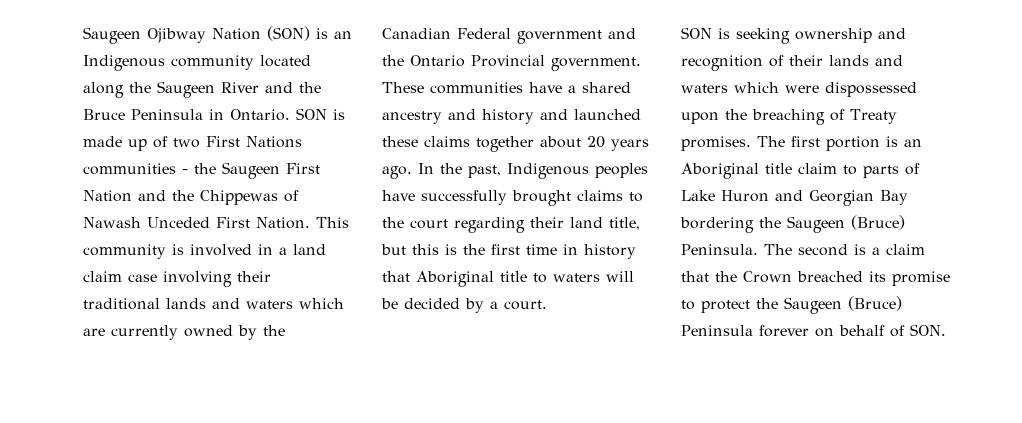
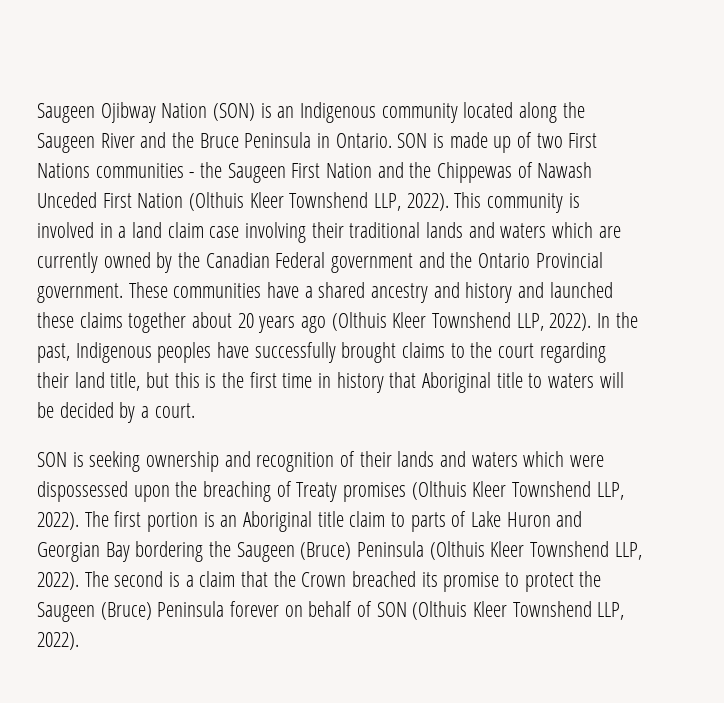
- SON is made up of two First Nations communities - the Saugeen First Nation and the Chippewas of Nawash Unceded First Nation.
+ SON is made up of two First Nations communities - the Saugeen First Nation and the Chippewas of Nawash Unceded First Nation (Olthuis Kleer Townshend LLP, 2022).
- These communities have a shared ancestry and history and launched these claims together about 20 years ago.
+ These communities have a shared ancestry and history and launched these claims together about 20 years ago (Olthuis Kleer Townshend LLP, 2022).
- SON is seeking ownership and recognition of their lands and waters which were dispossessed upon the breaching of Treaty promises.
+ SON is seeking ownership and recognition of their lands and waters which were dispossessed upon the breaching of Treaty promises (Olthuis Kleer Townshend LLP, 2022).
- The first portion is an Aboriginal title claim to parts of Lake Huron and Georgian Bay bordering the Saugeen (Bruce) Peninsula.
+ The first portion is an Aboriginal title claim to parts of Lake Huron and Georgian Bay bordering the Saugeen (Bruce) Peninsula (Olthuis Kleer Townshend LLP, 2022).
- The second is a claim that the Crown breached its promise to protect the Saugeen (Bruce) Peninsula forever on behalf of SON.
+ The second is a claim that the Crown breached its promise to protect the Saugeen (Bruce) Peninsula forever on behalf of SON (Olthuis Kleer Townshend LLP, 2022).

